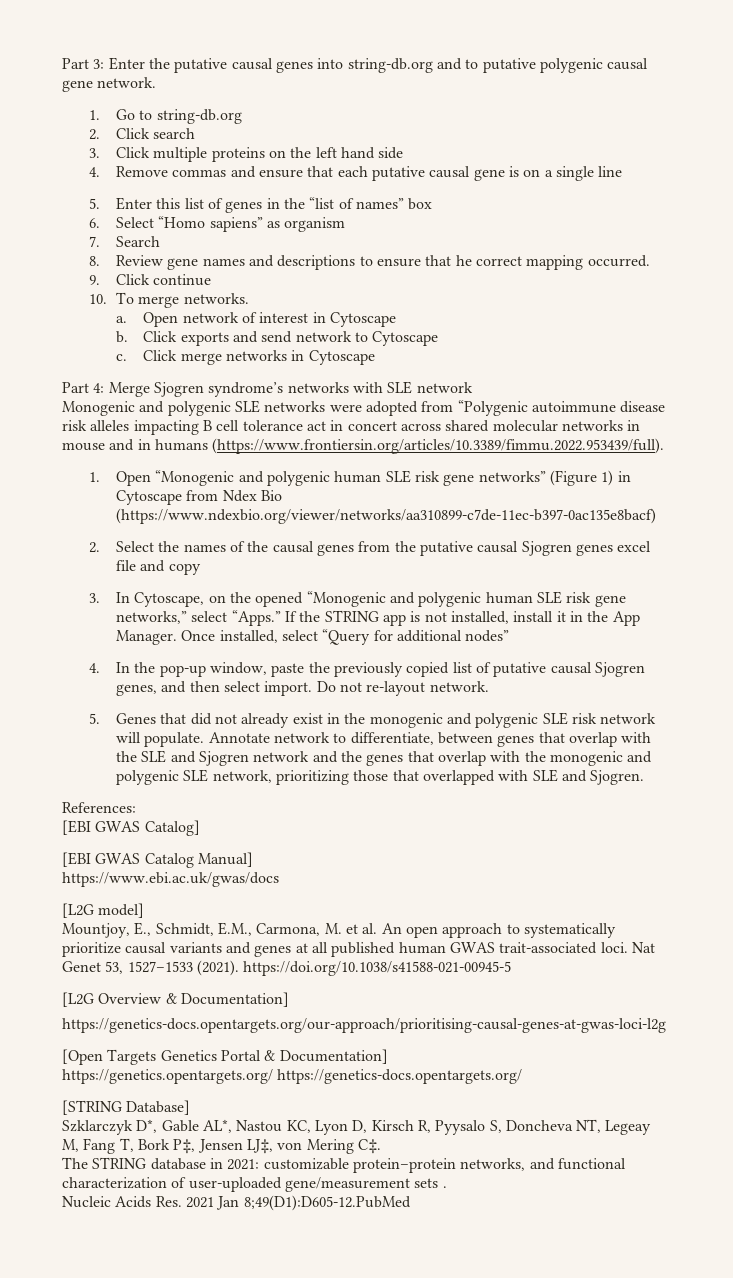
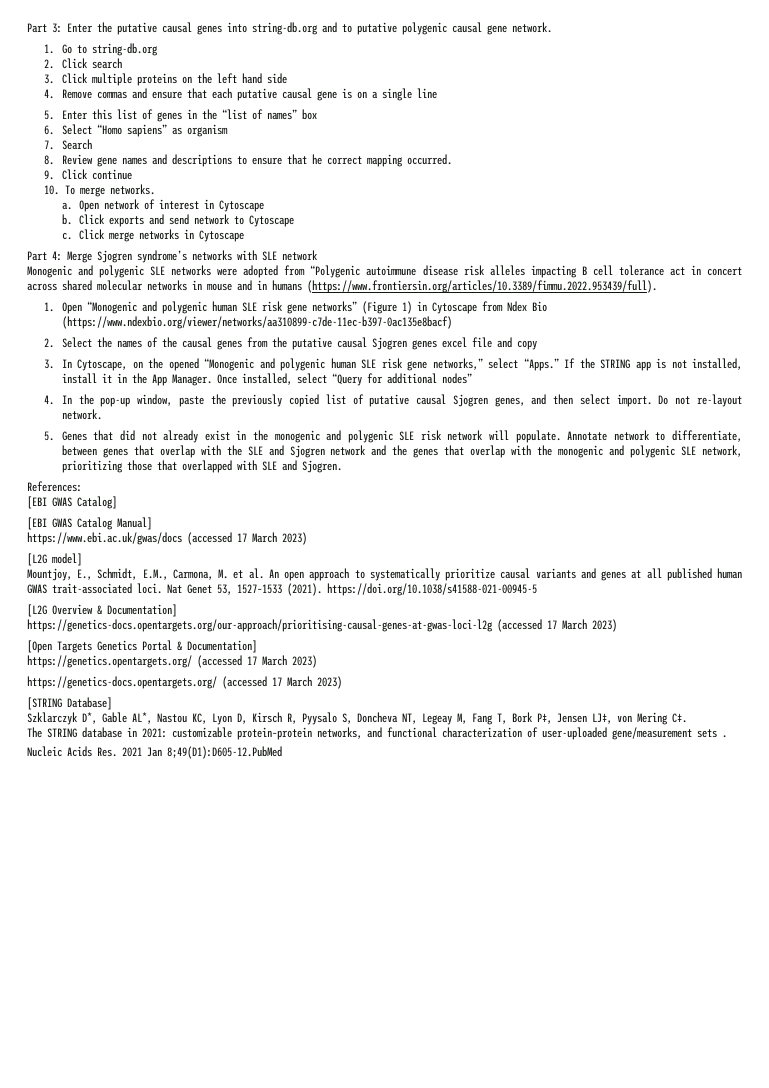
- https://www.ebi.ac.uk/gwas/docs
+ https://www.ebi.ac.uk/gwas/docs (accessed 17 March 2023)
- https://genetics-docs.opentargets.org/our-approach/prioritising-causal-genes-at-gwas-loci-l2g
+ https://genetics-docs.opentargets.org/our-approach/prioritising-causal-genes-at-gwas-loci-l2g (accessed 17 March 2023)
- https://genetics.opentargets.org/ https://genetics-docs.opentargets.org/
+ https://genetics.opentargets.org/ (accessed 17 March 2023)
+ https://genetics-docs.opentargets.org/ (accessed 17 March 2023)

